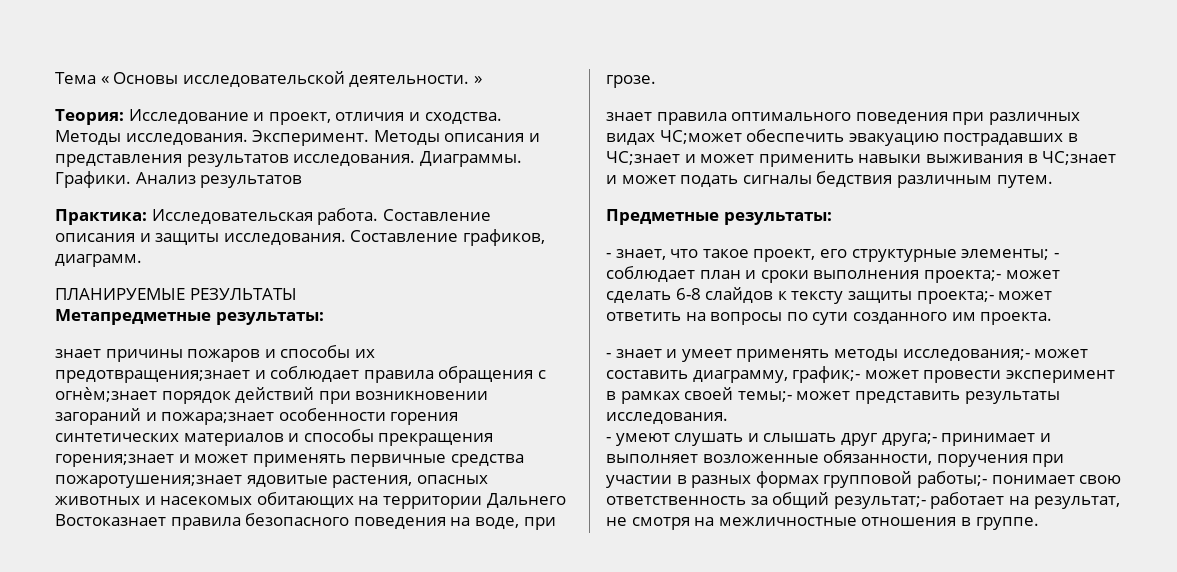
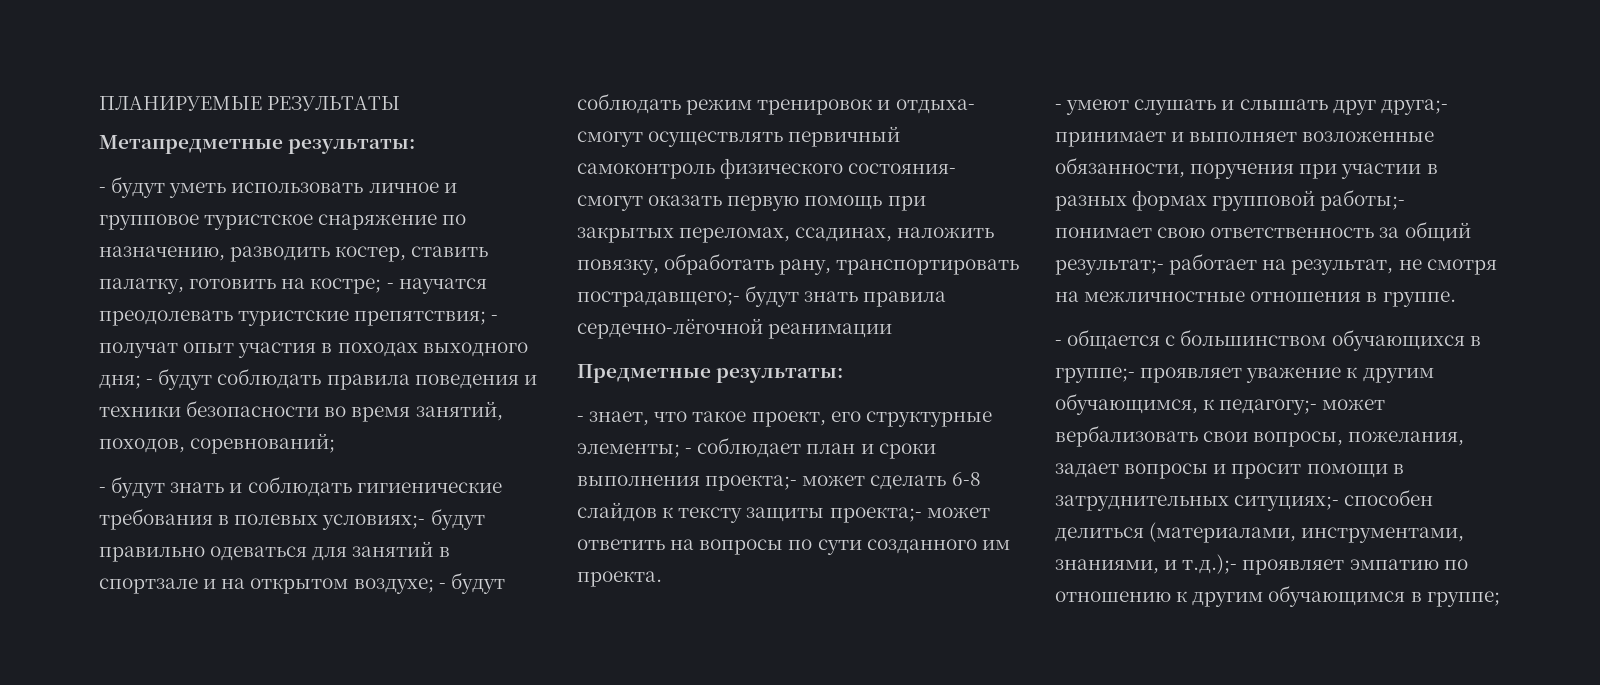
- Тема « Основы исследовательской деятельности. »
- Теория: Исследование и проект, отличия и сходства. Методы исследования. Эксперимент. Методы описания и представления результатов исследования. Диаграммы. Графики. Анализ результатов
- Практика: Исследовательская работа. Составление описания и защиты исследования. Составление графиков, диаграмм.
  ПЛАНИРУЕМЫЕ РЕЗУЛЬТАТЫ
  Метапредметные результаты:
- знает причины пожаров и способы их предотвращения;знает и соблюдает правила обращения с огнѐм;знает порядок действий при возникновении загораний и пожара;знает особенности горения синтетических материалов и способы прекращения горения;знает и может применять первичные средства пожаротушения;знает ядовитые растения, опасных животных и насекомых обитающих на территории Дальнего Востоказнает правила безопасного поведения на воде, при грозе.
- знает правила оптимального поведения при различных видах ЧС;может обеспечить эвакуацию пострадавших в ЧС;знает и может применить навыки выживания в ЧС;знает и может подать сигналы бедствия различным путем.
+ - будут уметь использовать личное и групповое туристское снаряжение по назначению, разводить костер, ставить палатку, готовить на костре; - научатся преодолевать туристские препятствия; - получат опыт участия в походах выходного дня; - будут соблюдать правила поведения и техники безопасности во время занятий, походов, соревнований;
+ - будут знать и соблюдать гигиенические требования в полевых условиях;- будут правильно одеваться для занятий в спортзале и на открытом воздухе; - будут соблюдать режим тренировок и отдыха- смогут осуществлять первичный самоконтроль физического состояния- смогут оказать первую помощь при закрытых переломах, ссадинах, наложить повязку, обработать рану, транспортировать пострадавщего;- будут знать правила сердечно-лёгочной реанимации
- - знает и умеет применять методы исследования;- может составить диаграмму, график;- может провести эксперимент в рамках своей темы;- может представить результаты исследования.
+ - общается с большинством обучающихся в группе;- проявляет уважение к другим обучающимся, к педагогу;- может вербализовать свои вопросы, пожелания, задает вопросы и просит помощи в затруднительных ситуциях;- способен делиться (материалами, инструментами, знаниями, и т.д.);- проявляет эмпатию по отношению к другим обучающимся в группе;

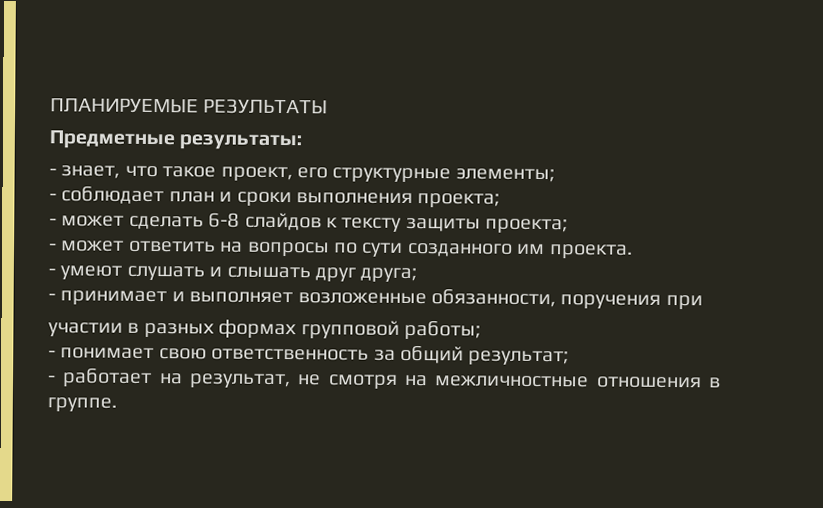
- Метапредметные результаты:
- - будут уметь использовать личное и групповое туристское снаряжение по назначению, разводить костер, ставить палатку, готовить на костре; - научатся преодолевать туристские препятствия; - получат опыт участия в походах выходного дня; - будут соблюдать правила поведения и техники безопасности во время занятий, походов, соревнований;
- - будут знать и соблюдать гигиенические требования в полевых условиях;- будут правильно одеваться для занятий в спортзале и на открытом воздухе; - будут соблюдать режим тренировок и отдыха- смогут осуществлять первичный самоконтроль физического состояния- смогут оказать первую помощь при закрытых переломах, ссадинах, наложить повязку, обработать рану, транспортировать пострадавщего;- будут знать правила сердечно-лёгочной реанимации
- - знает, что такое проект, его структурные элементы; - соблюдает план и сроки выполнения проекта;- может сделать 6-8 слайдов к тексту защиты проекта;- может ответить на вопросы по сути созданного им проекта.
+ - знает, что такое проект, его структурные элементы;
+ - соблюдает план и сроки выполнения проекта;
+ - может сделать 6-8 слайдов к тексту защиты проекта;
+ - может ответить на вопросы по сути созданного им проекта.
- - умеют слушать и слышать друг друга;- принимает и выполняет возложенные обязанности, поручения при участии в разных формах групповой работы;- понимает свою ответственность за общий результат;- работает на результат, не смотря на межличностные отношения в группе.
+ - умеют слушать и слышать друг друга;
+ - принимает и выполняет возложенные обязанности, поручения при
+ участии в разных формах групповой работы;
+ - понимает свою ответственность за общий результат;
+ - работает на результат, не смотря на межличностные отношения в группе.
- - общается с большинством обучающихся в группе;- проявляет уважение к другим обучающимся, к педагогу;- может вербализовать свои вопросы, пожелания, задает вопросы и просит помощи в затруднительных ситуциях;- способен делиться (материалами, инструментами, знаниями, и т.д.);- проявляет эмпатию по отношению к другим обучающимся в группе;

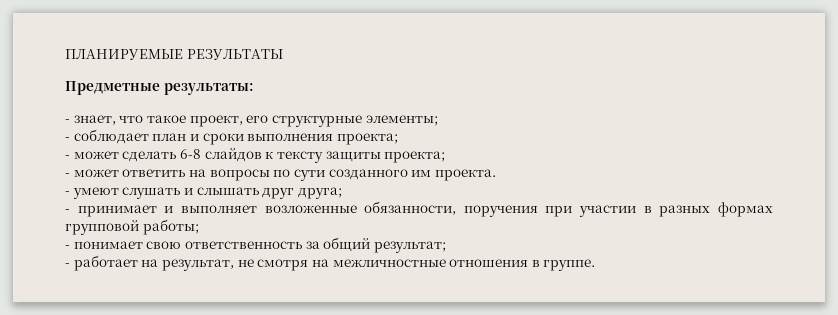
- - принимает и выполняет возложенные обязанности, поручения при
- участии в разных формах групповой работы;
+ - принимает и выполняет возложенные обязанности, поручения при участии в разных формах групповой работы;

